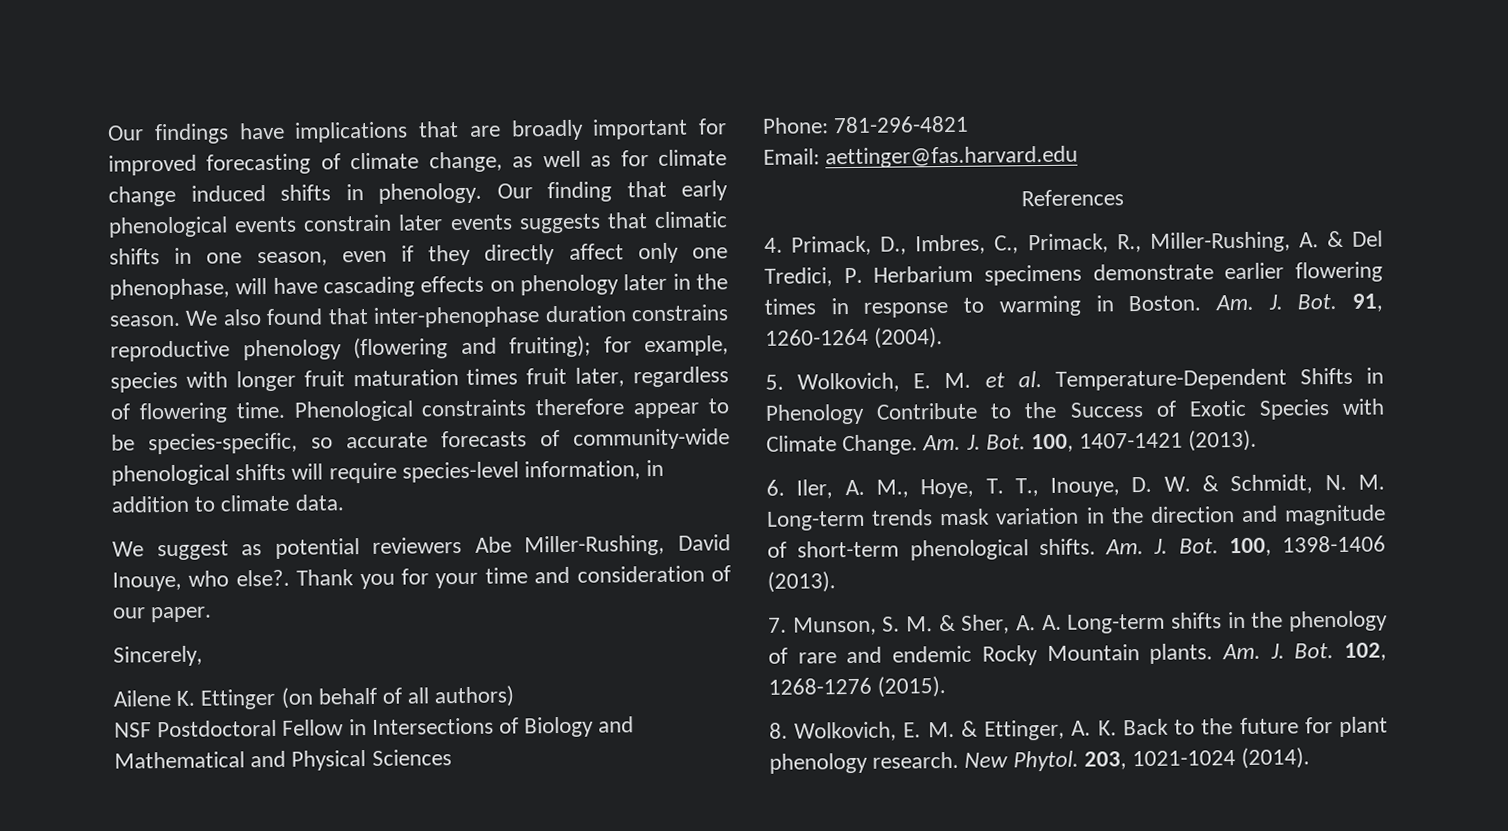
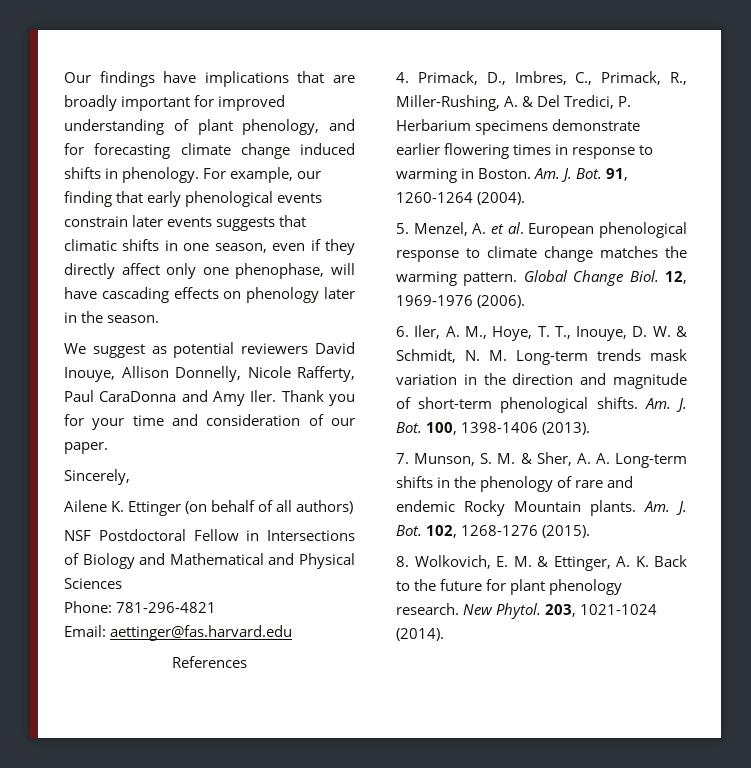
- Our findings have implications that are broadly important for improved forecasting of climate change, as well as for climate change induced shifts in phenology.
+ Our findings have implications that are broadly important for improved understanding of plant phenology, and for forecasting climate change induced shifts in phenology.
- Our finding that early phenological events constrain later events suggests that climatic shifts in one season, even if they directly affect only one phenophase, will have cascading effects on phenology later in the season. We also found that inter-phenophase duration constrains reproductive phenology (flowering and fruiting); for example, species with longer fruit maturation times fruit later, regardless of flowering time. Phenological constraints therefore appear to be species-specific, so accurate forecasts of community-wide phenological shifts will require species-level information, in addition to climate data.
+ For example, our finding that early phenological events constrain later events suggests that climatic shifts in one season, even if they directly affect only one phenophase, will have cascading effects on phenology later in the season.
- We suggest as potential reviewers Abe Miller-Rushing, David Inouye, who else?.
+ We suggest as potential reviewers David Inouye, Allison Donnelly, Nicole Rafferty, Paul CaraDonna and Amy Iler.
- 5. Wolkovich, E. M. et al. Temperature-Dependent Shifts in Phenology Contribute to the Success of Exotic Species with Climate Change. Am. J. Bot. 100, 1407-1421 (2013).
+ 5. Menzel, A. et al. European phenological response to climate change matches the warming pattern. Global Change Biol. 12, 1969-1976 (2006).

